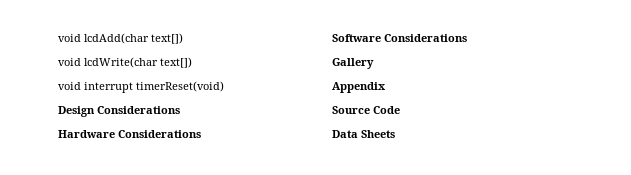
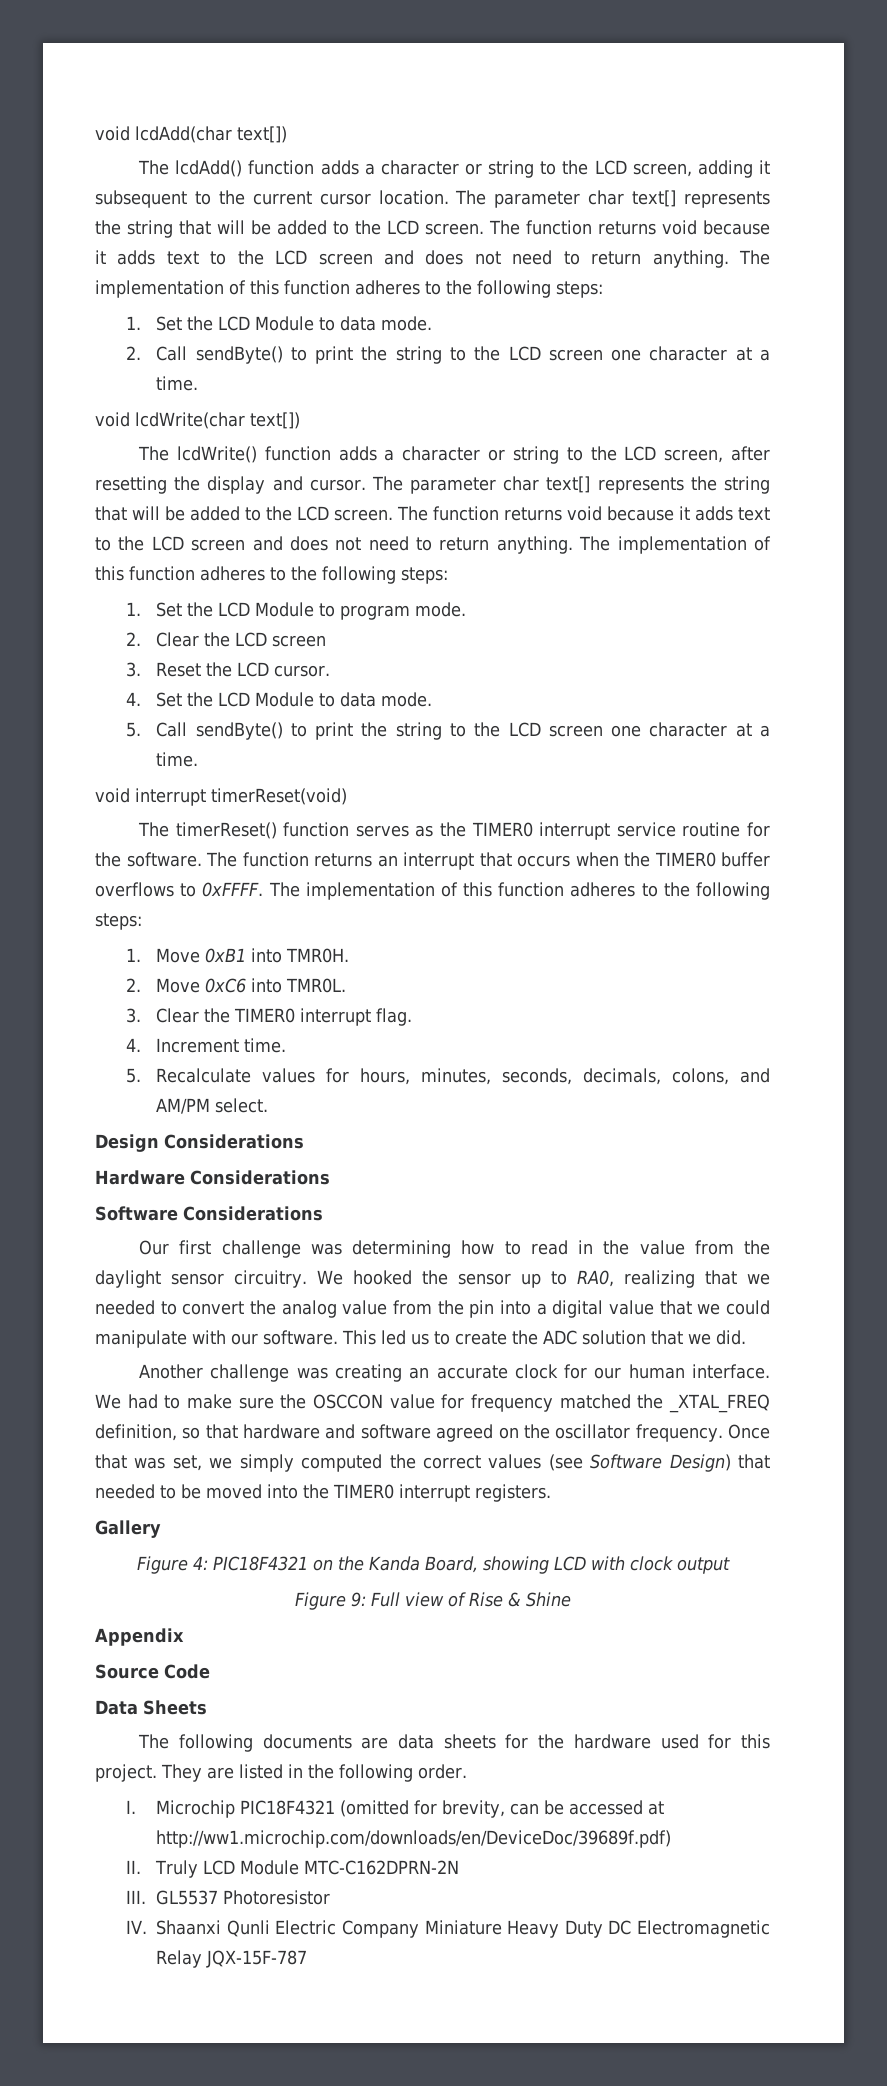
+ The lcdAdd() function adds a character or string to the LCD screen, adding it subsequent to the current cursor location. The parameter char text[] represents the string that will be added to the LCD screen. The function returns void because it adds text to the LCD screen and does not need to return anything. The implementation of this function adheres to the following steps:
+ 1. Set the LCD Module to data mode.
+ 2. Call sendByte() to print the string to the LCD screen one character at a time.
  void lcdWrite(char text[])
+ The lcdWrite() function adds a character or string to the LCD screen, after resetting the display and cursor. The parameter char text[] represents the string that will be added to the LCD screen. The function returns void because it adds text to the LCD screen and does not need to return anything. The implementation of this function adheres to the following steps:
+ 1. Set the LCD Module to program mode.
+ 2. Clear the LCD screen
+ 3. Reset the LCD cursor.
+ 4. Set the LCD Module to data mode.
+ 5. Call sendByte() to print the string to the LCD screen one character at a time.
  void interrupt timerReset(void)
+ The timerReset() function serves as the TIMER0 interrupt service routine for the software. The function returns an interrupt that occurs when the TIMER0 buffer overflows to 0xFFFF. The implementation of this function adheres to the following steps:
+ 1. Move 0xB1 into TMR0H.
+ 2. Move 0xC6 into TMR0L.
+ 3. Clear the TIMER0 interrupt flag.
+ 4. Increment time.
+ 5. Recalculate values for hours, minutes, seconds, decimals, colons, and AM/PM select.
+ Our first challenge was determining how to read in the value from the daylight sensor circuitry. We hooked the sensor up to RA0, realizing that we needed to convert the analog value from the pin into a digital value that we could manipulate with our software. This led us to create the ADC solution that we did.
+ Another challenge was creating an accurate clock for our human interface. We had to make sure the OSCCON value for frequency matched the _XTAL_FREQ definition, so that hardware and software agreed on the oscillator frequency. Once that was set, we simply computed the correct values (see Software Design) that needed to be moved into the TIMER0 interrupt registers.
  Gallery
+ Figure 4: PIC18F4321 on the Kanda Board, showing LCD with clock output
+ Figure 9: Full view of Rise & Shine
+ The following documents are data sheets for the hardware used for this project. They are listed in the following order.
+ I. Microchip PIC18F4321 (omitted for brevity, can be accessed at http://ww1.microchip.com/downloads/en/DeviceDoc/39689f.pdf)
+ II. Truly LCD Module MTC-C162DPRN-2N
+ III. GL5537 Photoresistor
+ IV. Shaanxi Qunli Electric Company Miniature Heavy Duty DC Electromagnetic Relay JQX-15F-787

